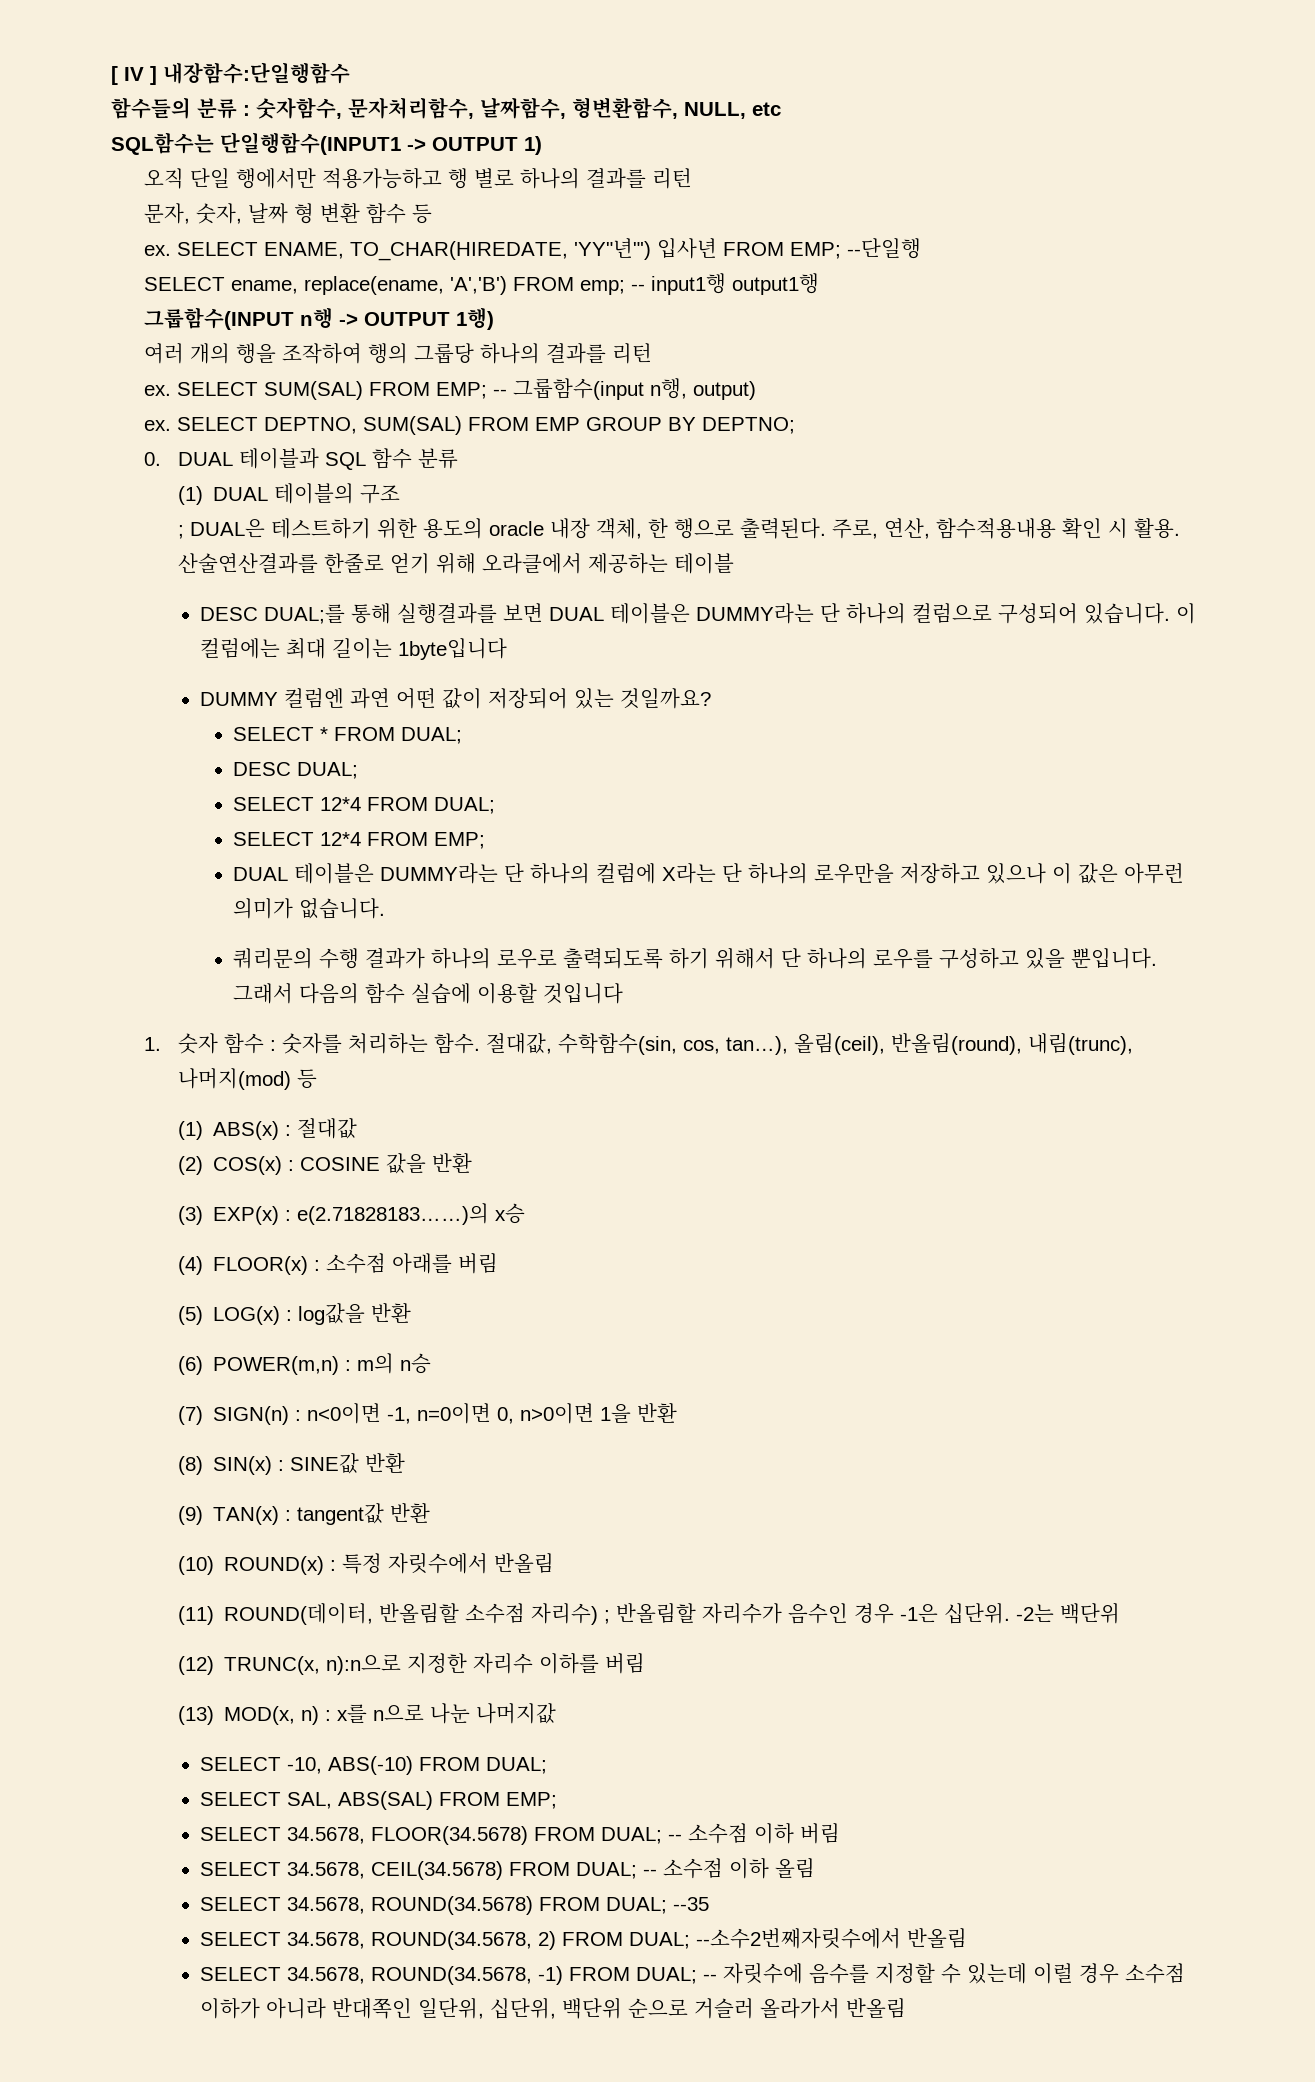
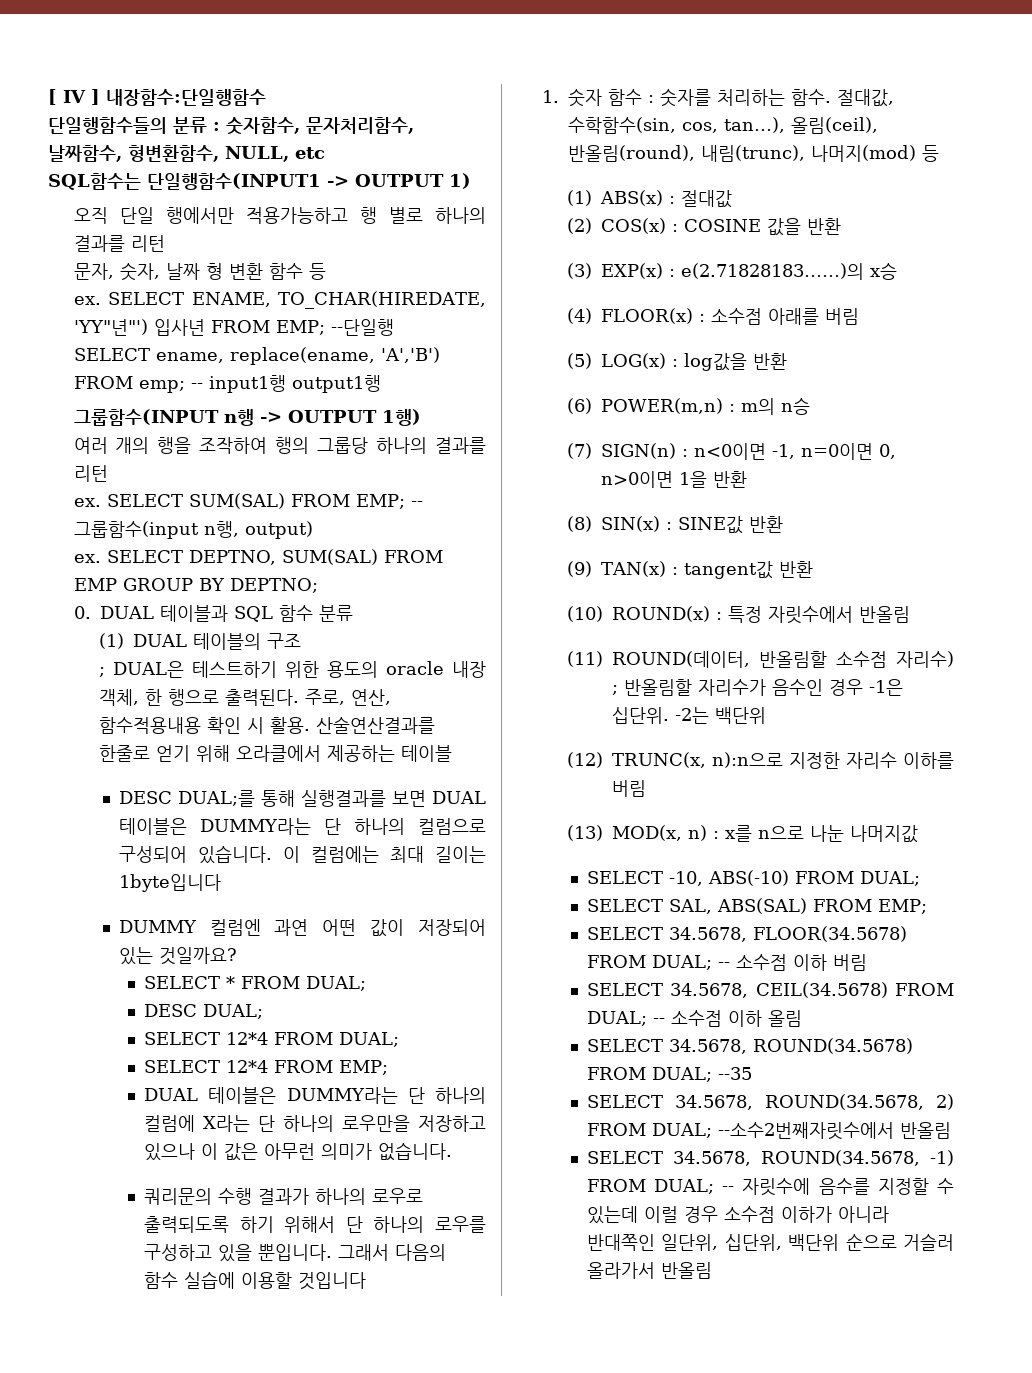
- 함수들의 분류 : 숫자함수, 문자처리함수, 날짜함수, 형변환함수, NULL, etc
+ 단일행함수들의 분류 : 숫자함수, 문자처리함수, 날짜함수, 형변환함수, NULL, etc

